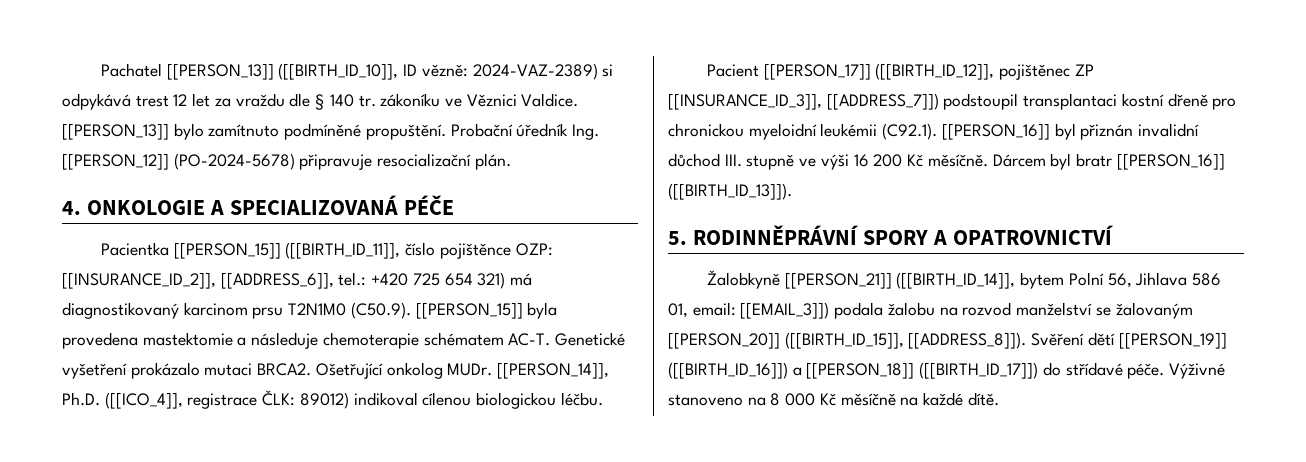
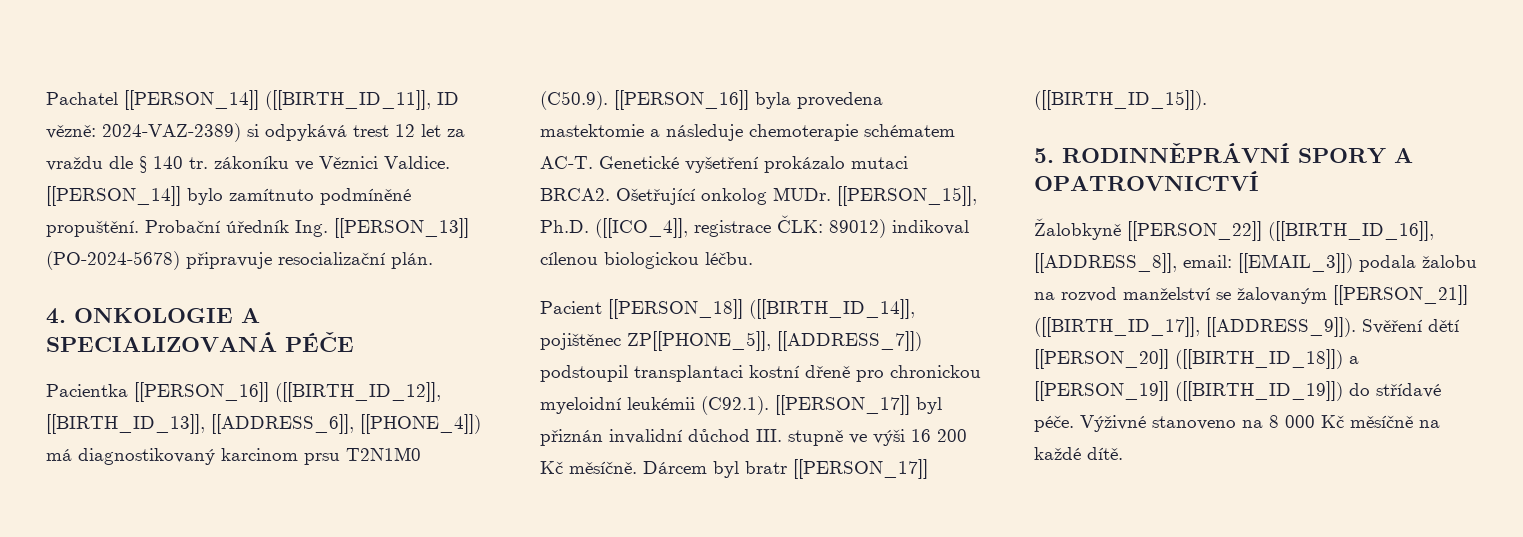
- Pachatel [[PERSON_13]] ([[BIRTH_ID_10]], ID vězně: 2024-VAZ-2389) si odpykává trest 12 let za vraždu dle § 140 tr. zákoníku ve Věznici Valdice.
+ Pachatel [[PERSON_14]] ([[BIRTH_ID_11]], ID vězně: 2024-VAZ-2389) si odpykává trest 12 let za vraždu dle § 140 tr. zákoníku ve Věznici Valdice.
- [[PERSON_13]] bylo zamítnuto podmíněné propuštění.
+ [[PERSON_14]] bylo zamítnuto podmíněné propuštění.
- Probační úředník Ing. [[PERSON_12]] (PO-2024-5678) připravuje resocializační plán.
+ Probační úředník Ing. [[PERSON_13]] (PO-2024-5678) připravuje resocializační plán.
- Pacientka [[PERSON_15]] ([[BIRTH_ID_11]], číslo pojištěnce OZP: [[INSURANCE_ID_2]], [[ADDRESS_6]], tel.: +420 725 654 321) má diagnostikovaný karcinom prsu T2N1M0 (C50.9). [[PERSON_15]] byla provedena mastektomie a následuje chemoterapie schématem AC-T.
+ Pacientka [[PERSON_16]] ([[BIRTH_ID_12]], [[BIRTH_ID_13]], [[ADDRESS_6]], [[PHONE_4]]) má diagnostikovaný karcinom prsu T2N1M0 (C50.9). [[PERSON_16]] byla provedena mastektomie a následuje chemoterapie schématem AC-T.
- [[PERSON_14]], Ph.D. ([[ICO_4]], registrace ČLK: 89012) indikoval cílenou biologickou léčbu.
+ [[PERSON_15]], Ph.D. ([[ICO_4]], registrace ČLK: 89012) indikoval cílenou biologickou léčbu.
- Pacient [[PERSON_17]] ([[BIRTH_ID_12]], pojištěnec ZP [[INSURANCE_ID_3]], [[ADDRESS_7]]) podstoupil transplantaci kostní dřeně pro chronickou myeloidní leukémii (C92.1). [[PERSON_16]] byl přiznán invalidní důchod III. stupně ve výši 16 200 Kč měsíčně.
+ Pacient [[PERSON_18]] ([[BIRTH_ID_14]], pojištěnec ZP[[PHONE_5]], [[ADDRESS_7]]) podstoupil transplantaci kostní dřeně pro chronickou myeloidní leukémii (C92.1). [[PERSON_17]] byl přiznán invalidní důchod III. stupně ve výši 16 200 Kč měsíčně.
- Dárcem byl bratr [[PERSON_16]] ([[BIRTH_ID_13]]).
+ Dárcem byl bratr [[PERSON_17]] ([[BIRTH_ID_15]]).
- Žalobkyně [[PERSON_21]] ([[BIRTH_ID_14]], bytem Polní 56, Jihlava 586 01, email: [[EMAIL_3]]) podala žalobu na rozvod manželství se žalovaným [[PERSON_20]] ([[BIRTH_ID_15]], [[ADDRESS_8]]). Svěření dětí [[PERSON_19]] ([[BIRTH_ID_16]]) a [[PERSON_18]] ([[BIRTH_ID_17]]) do střídavé péče.
+ Žalobkyně [[PERSON_22]] ([[BIRTH_ID_16]], [[ADDRESS_8]], email: [[EMAIL_3]]) podala žalobu na rozvod manželství se žalovaným [[PERSON_21]] ([[BIRTH_ID_17]], [[ADDRESS_9]]). Svěření dětí [[PERSON_20]] ([[BIRTH_ID_18]]) a [[PERSON_19]] ([[BIRTH_ID_19]]) do střídavé péče.

